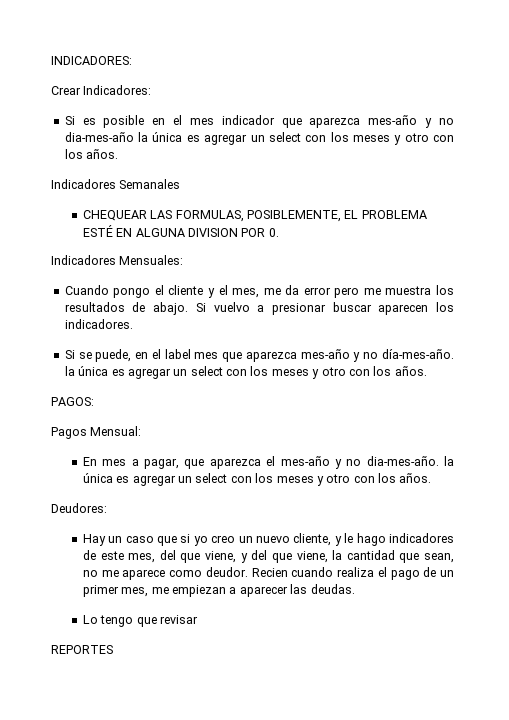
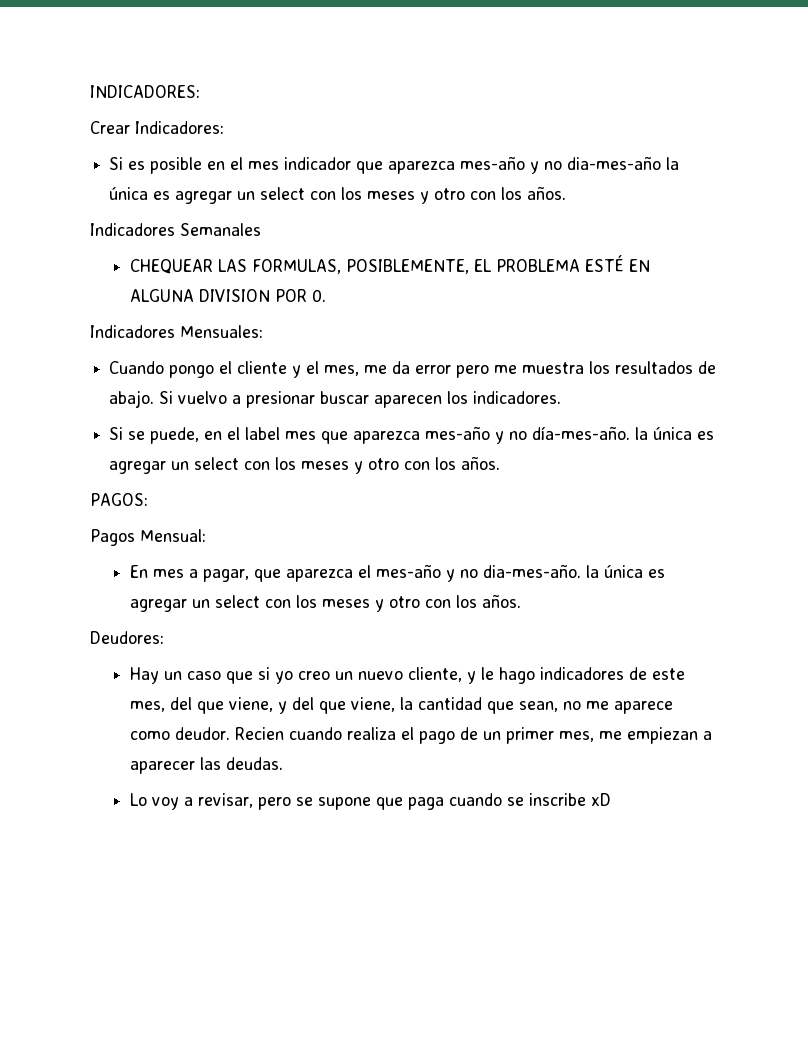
- Lo tengo que revisar
- REPORTES
+ Lo voy a revisar, pero se supone que paga cuando se inscribe xD

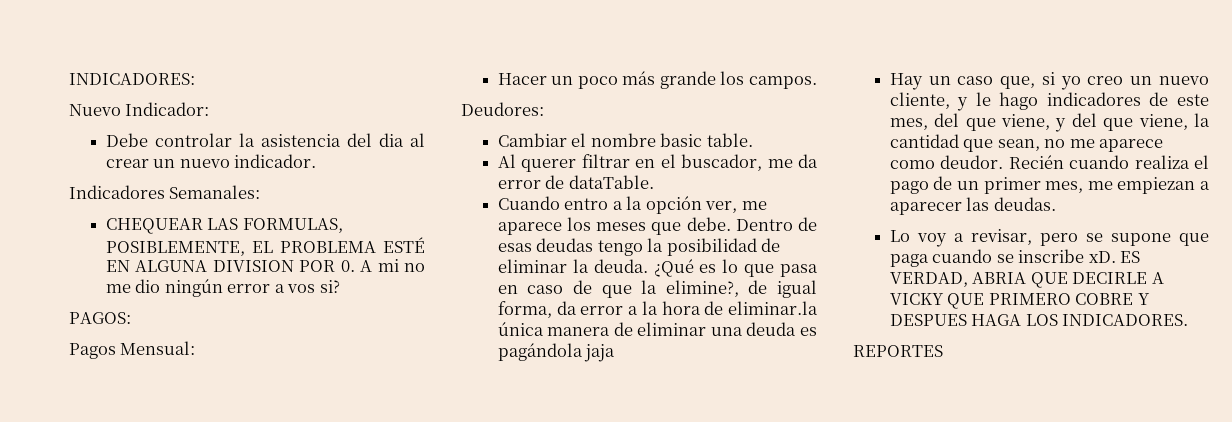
- Crear Indicadores:
- Si es posible en el mes indicador que aparezca mes-año y no dia-mes-año la única es agregar un select con los meses y otro con los años.
- Indicadores Semanales
+ Nuevo Indicador:
+ Debe controlar la asistencia del dia al crear un nuevo indicador.
+ Indicadores Semanales:
- CHEQUEAR LAS FORMULAS, POSIBLEMENTE, EL PROBLEMA ESTÉ EN ALGUNA DIVISION POR 0.
- Indicadores Mensuales:
- Cuando pongo el cliente y el mes, me da error pero me muestra los resultados de abajo. Si vuelvo a presionar buscar aparecen los indicadores.
- Si se puede, en el label mes que aparezca mes-año y no día-mes-año. la única es agregar un select con los meses y otro con los años.
+ CHEQUEAR LAS FORMULAS, POSIBLEMENTE, EL PROBLEMA ESTÉ EN ALGUNA DIVISION POR 0. A mi no me dio ningún error a vos si?
  PAGOS:
  Pagos Mensual:
- En mes a pagar, que aparezca el mes-año y no dia-mes-año. la única es agregar un select con los meses y otro con los años.
+ Hacer un poco más grande los campos.
  Deudores:
+ Cambiar el nombre basic table.
+ Al querer filtrar en el buscador, me da error de dataTable.
+ Cuando entro a la opción ver, me aparece los meses que debe. Dentro de esas deudas tengo la posibilidad de eliminar la deuda. ¿Qué es lo que pasa en caso de que la elimine?, de igual forma, da error a la hora de eliminar.la única manera de eliminar una deuda es pagándola jaja
- Hay un caso que si yo creo un nuevo cliente, y le hago indicadores de este mes, del que viene, y del que viene, la cantidad que sean, no me aparece como deudor.
+ Hay un caso que, si yo creo un nuevo cliente, y le hago indicadores de este mes, del que viene, y del que viene, la cantidad que sean, no me aparece como deudor.
- Recien cuando realiza el pago de un primer mes, me empiezan a aparecer las deudas.
+ Recién cuando realiza el pago de un primer mes, me empiezan a aparecer las deudas.
- Lo voy a revisar, pero se supone que paga cuando se inscribe xD
+ Lo voy a revisar, pero se supone que paga cuando se inscribe xD. ES VERDAD, ABRIA QUE DECIRLE A VICKY QUE PRIMERO COBRE Y DESPUES HAGA LOS INDICADORES.
+ REPORTES

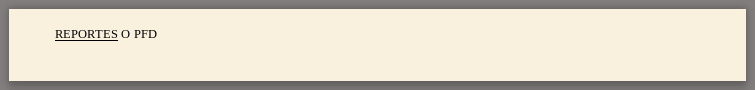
- INDICADORES:
- Nuevo Indicador:
- Debe controlar la asistencia del dia al crear un nuevo indicador.
- Indicadores Semanales:
- CHEQUEAR LAS FORMULAS, POSIBLEMENTE, EL PROBLEMA ESTÉ EN ALGUNA DIVISION POR 0. A mi no me dio ningún error a vos si?
- PAGOS:
- Pagos Mensual:
- Hacer un poco más grande los campos.
- Deudores:
- Cambiar el nombre basic table.
- Al querer filtrar en el buscador, me da error de dataTable.
- Cuando entro a la opción ver, me aparece los meses que debe. Dentro de esas deudas tengo la posibilidad de eliminar la deuda. ¿Qué es lo que pasa en caso de que la elimine?, de igual forma, da error a la hora de eliminar.la única manera de eliminar una deuda es pagándola jaja
- Hay un caso que, si yo creo un nuevo cliente, y le hago indicadores de este mes, del que viene, y del que viene, la cantidad que sean, no me aparece como deudor. Recién cuando realiza el pago de un primer mes, me empiezan a aparecer las deudas.
- Lo voy a revisar, pero se supone que paga cuando se inscribe xD. ES VERDAD, ABRIA QUE DECIRLE A VICKY QUE PRIMERO COBRE Y DESPUES HAGA LOS INDICADORES.
- REPORTES
+ REPORTES O PFD

